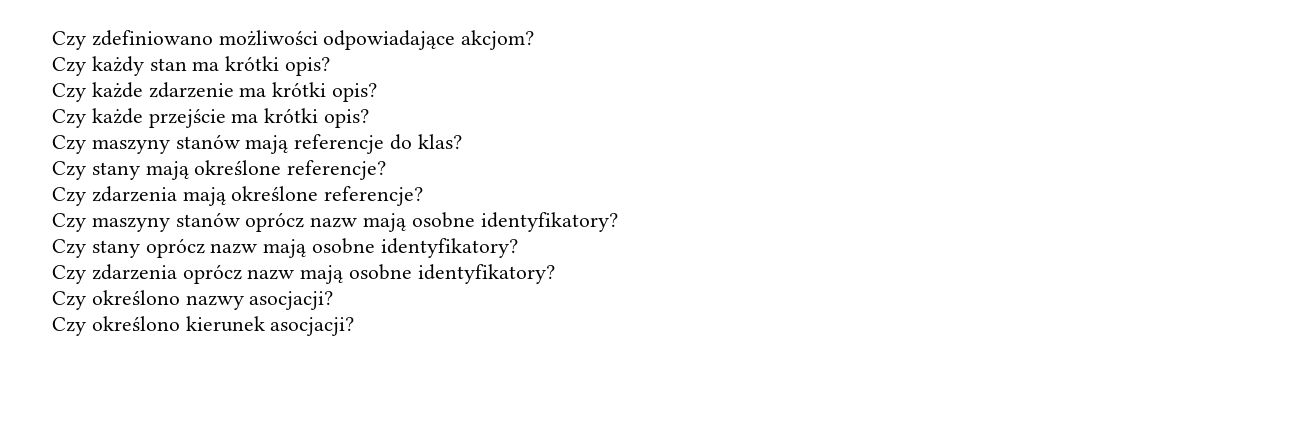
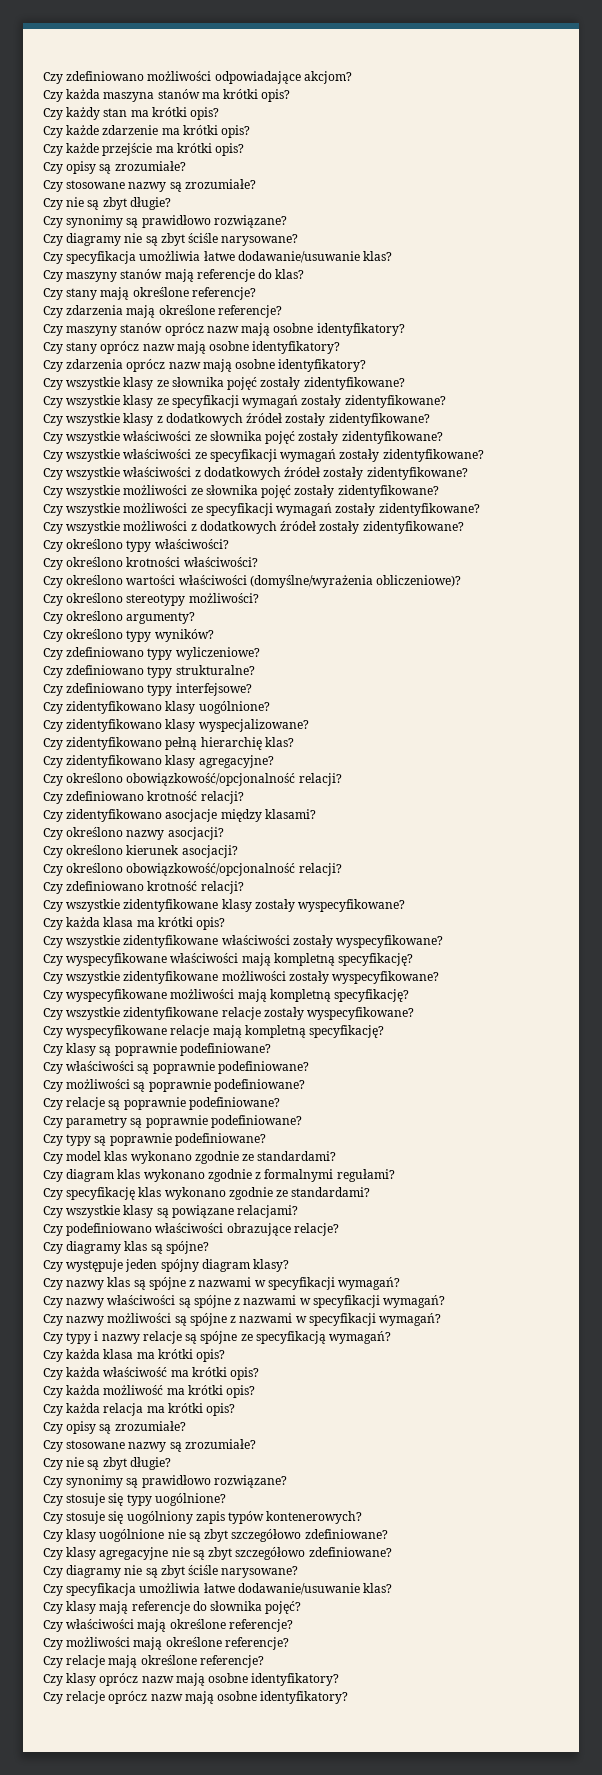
+ Czy każda maszyna stanów ma krótki opis?
  Czy każde przejście ma krótki opis?
+ Czy opisy są zrozumiałe?
+ Czy stosowane nazwy są zrozumiałe?
+ Czy nie są zbyt długie?
+ Czy synonimy są prawidłowo rozwiązane?
+ Czy diagramy nie są zbyt ściśle narysowane?
+ Czy specyfikacja umożliwia łatwe dodawanie/usuwanie klas?
+ Czy wszystkie klasy ze słownika pojęć zostały zidentyfikowane?
+ Czy wszystkie klasy ze specyfikacji wymagań zostały zidentyfikowane?
+ Czy wszystkie klasy z dodatkowych źródeł zostały zidentyfikowane?
+ Czy wszystkie właściwości ze słownika pojęć zostały zidentyfikowane?
+ Czy wszystkie właściwości ze specyfikacji wymagań zostały zidentyfikowane?
+ Czy wszystkie właściwości z dodatkowych źródeł zostały zidentyfikowane?
+ Czy wszystkie możliwości ze słownika pojęć zostały zidentyfikowane?
+ Czy wszystkie możliwości ze specyfikacji wymagań zostały zidentyfikowane?
+ Czy wszystkie możliwości z dodatkowych źródeł zostały zidentyfikowane?
+ Czy określono typy właściwości?
+ Czy określono krotności właściwości?
+ Czy określono wartości właściwości (domyślne/wyrażenia obliczeniowe)?
+ Czy określono stereotypy możliwości?
+ Czy określono argumenty?
+ Czy określono typy wyników?
+ Czy zdefiniowano typy wyliczeniowe?
+ Czy zdefiniowano typy strukturalne?
+ Czy zdefiniowano typy interfejsowe?
+ Czy zidentyfikowano klasy uogólnione?
+ Czy zidentyfikowano klasy wyspecjalizowane?
+ Czy zidentyfikowano pełną hierarchię klas?
+ Czy zidentyfikowano klasy agregacyjne?
+ Czy określono obowiązkowość/opcjonalność relacji?
+ Czy zdefiniowano krotność relacji?
+ Czy zidentyfikowano asocjacje między klasami?
  Czy określono kierunek asocjacji?
+ Czy określono obowiązkowość/opcjonalność relacji?
+ Czy zdefiniowano krotność relacji?
+ Czy wszystkie zidentyfikowane klasy zostały wyspecyfikowane?
+ Czy każda klasa ma krótki opis?
+ Czy wszystkie zidentyfikowane właściwości zostały wyspecyfikowane?
+ Czy wyspecyfikowane właściwości mają kompletną specyfikację?
+ Czy wszystkie zidentyfikowane możliwości zostały wyspecyfikowane?
+ Czy wyspecyfikowane możliwości mają kompletną specyfikację?
+ Czy wszystkie zidentyfikowane relacje zostały wyspecyfikowane?
+ Czy wyspecyfikowane relacje mają kompletną specyfikację?
+ Czy klasy są poprawnie podefiniowane?
+ Czy właściwości są poprawnie podefiniowane?
+ Czy możliwości są poprawnie podefiniowane?
+ Czy relacje są poprawnie podefiniowane?
+ Czy parametry są poprawnie podefiniowane?
+ Czy typy są poprawnie podefiniowane?
+ Czy model klas wykonano zgodnie ze standardami?
+ Czy diagram klas wykonano zgodnie z formalnymi regułami?
+ Czy specyfikację klas wykonano zgodnie ze standardami?
+ Czy wszystkie klasy są powiązane relacjami?
+ Czy podefiniowano właściwości obrazujące relacje?
+ Czy diagramy klas są spójne?
+ Czy występuje jeden spójny diagram klasy?
+ Czy nazwy klas są spójne z nazwami w specyfikacji wymagań?
+ Czy nazwy właściwości są spójne z nazwami w specyfikacji wymagań?
+ Czy nazwy możliwości są spójne z nazwami w specyfikacji wymagań?
+ Czy typy i nazwy relacje są spójne ze specyfikacją wymagań?
+ Czy każda klasa ma krótki opis?
+ Czy każda właściwość ma krótki opis?
+ Czy każda możliwość ma krótki opis?
+ Czy każda relacja ma krótki opis?
+ Czy opisy są zrozumiałe?
+ Czy stosowane nazwy są zrozumiałe?
+ Czy nie są zbyt długie?
+ Czy synonimy są prawidłowo rozwiązane?
+ Czy stosuje się typy uogólnione?
+ Czy stosuje się uogólniony zapis typów kontenerowych?
+ Czy klasy uogólnione nie są zbyt szczegółowo zdefiniowane?
+ Czy klasy agregacyjne nie są zbyt szczegółowo zdefiniowane?
+ Czy diagramy nie są zbyt ściśle narysowane?
+ Czy specyfikacja umożliwia łatwe dodawanie/usuwanie klas?
+ Czy klasy mają referencje do słownika pojęć?
+ Czy właściwości mają określone referencje?
+ Czy możliwości mają określone referencje?
+ Czy relacje mają określone referencje?
+ Czy klasy oprócz nazw mają osobne identyfikatory?
+ Czy relacje oprócz nazw mają osobne identyfikatory?

